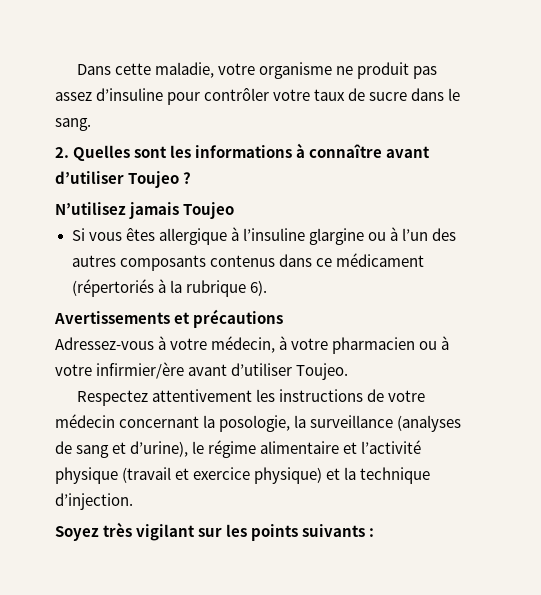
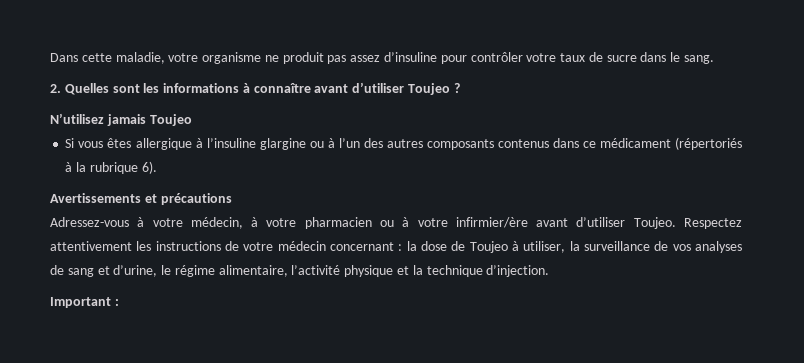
- Adressez-vous à votre médecin, à votre pharmacien ou à votre infirmier/ère avant d’utiliser Toujeo.
- Respectez attentivement les instructions de votre médecin concernant la posologie, la surveillance (analyses de sang et d’urine), le régime alimentaire et l’activité physique (travail et exercice physique) et la technique d’injection.
- Soyez très vigilant sur les points suivants :
+ Adressez-vous à votre médecin, à votre pharmacien ou à votre infirmier/ère avant d’utiliser Toujeo. Respectez attentivement les instructions de votre médecin concernant : la dose de Toujeo à utiliser, la surveillance de vos analyses de sang et d’urine, le régime alimentaire, l’activité physique et la technique d’injection.
+ Important :

